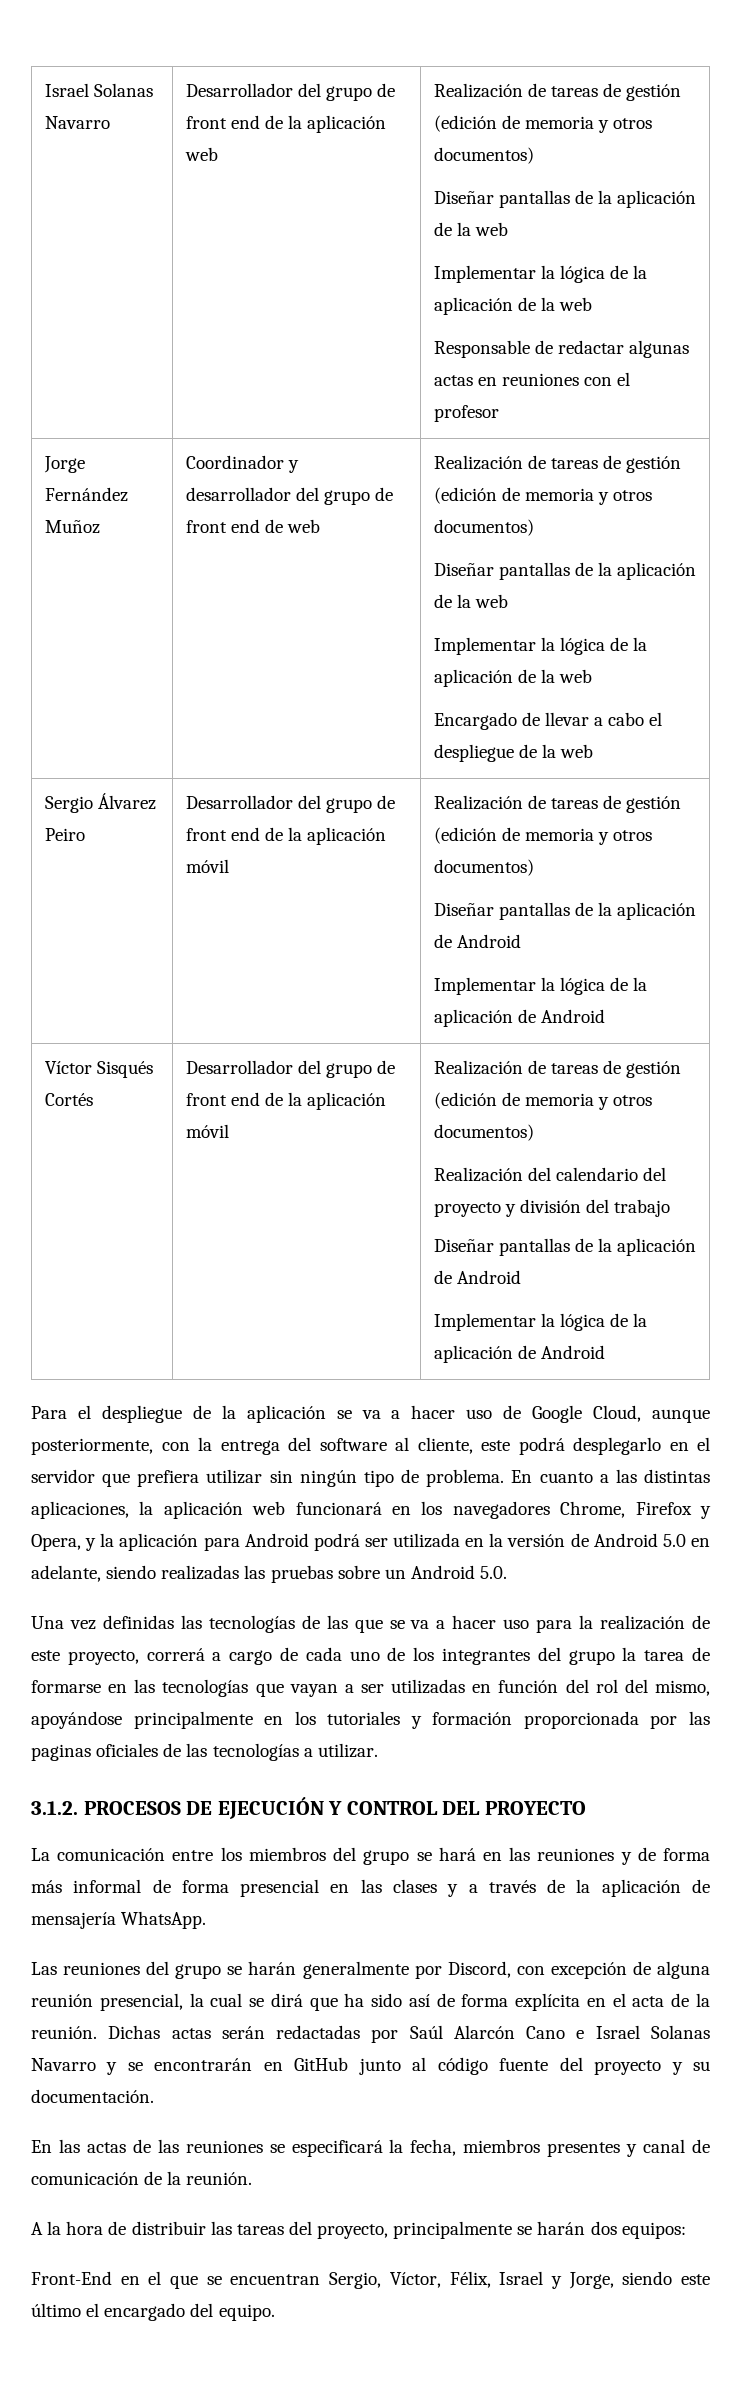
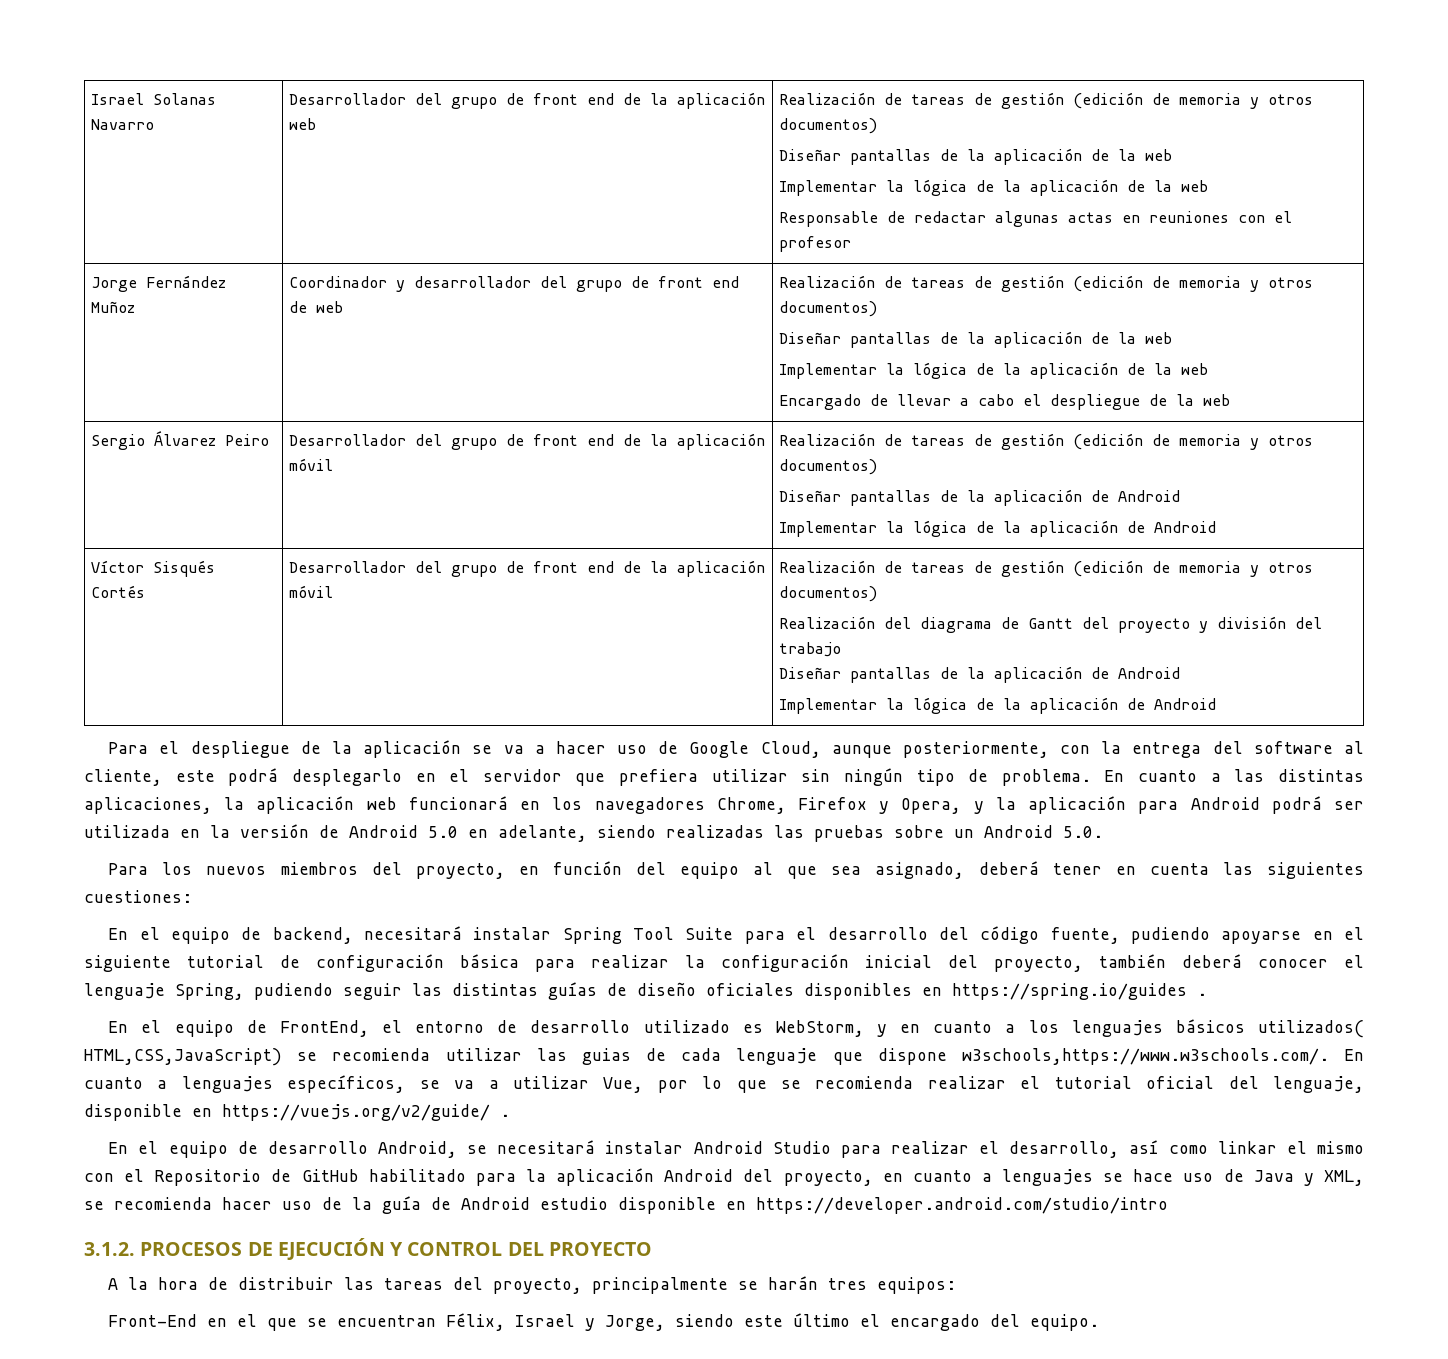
- Realización del calendario del proyecto y división del trabajo
+ Realización del diagrama de Gantt del proyecto y división del trabajo
- Una vez definidas las tecnologías de las que se va a hacer uso para la realización de este proyecto, correrá a cargo de cada uno de los integrantes del grupo la tarea de formarse en las tecnologías que vayan a ser utilizadas en función del rol del mismo, apoyándose principalmente en los tutoriales y formación proporcionada por las paginas oficiales de las tecnologías a utilizar.
+ Para los nuevos miembros del proyecto, en función del equipo al que sea asignado, deberá tener en cuenta las siguientes cuestiones:
+ En el equipo de backend, necesitará instalar Spring Tool Suite para el desarrollo del código fuente, pudiendo apoyarse en el siguiente tutorial de configuración básica para realizar la configuración inicial del proyecto, también deberá conocer el lenguaje Spring, pudiendo seguir las distintas guías de diseño oficiales disponibles en https://spring.io/guides .
+ En el equipo de FrontEnd, el entorno de desarrollo utilizado es WebStorm, y en cuanto a los lenguajes básicos utilizados( HTML,CSS,JavaScript) se recomienda utilizar las guias de cada lenguaje que dispone w3schools,https://www.w3schools.com/. En cuanto a lenguajes específicos, se va a utilizar Vue, por lo que se recomienda realizar el tutorial oficial del lenguaje, disponible en https://vuejs.org/v2/guide/ .
+ En el equipo de desarrollo Android, se necesitará instalar Android Studio para realizar el desarrollo, así como linkar el mismo con el Repositorio de GitHub habilitado para la aplicación Android del proyecto, en cuanto a lenguajes se hace uso de Java y XML, se recomienda hacer uso de la guía de Android estudio disponible en https://developer.android.com/studio/intro
- La comunicación entre los miembros del grupo se hará en las reuniones y de forma más informal de forma presencial en las clases y a través de la aplicación de mensajería WhatsApp.
- Las reuniones del grupo se harán generalmente por Discord, con excepción de alguna reunión presencial, la cual se dirá que ha sido así de forma explícita en el acta de la reunión. Dichas actas serán redactadas por Saúl Alarcón Cano e Israel Solanas Navarro y se encontrarán en GitHub junto al código fuente del proyecto y su documentación.
- En las actas de las reuniones se especificará la fecha, miembros presentes y canal de comunicación de la reunión.
- A la hora de distribuir las tareas del proyecto, principalmente se harán dos equipos:
+ A la hora de distribuir las tareas del proyecto, principalmente se harán tres equipos:
- Front-End en el que se encuentran Sergio, Víctor, Félix, Israel y Jorge, siendo este último el encargado del equipo.
+ Front-End en el que se encuentran Félix, Israel y Jorge, siendo este último el encargado del equipo.

